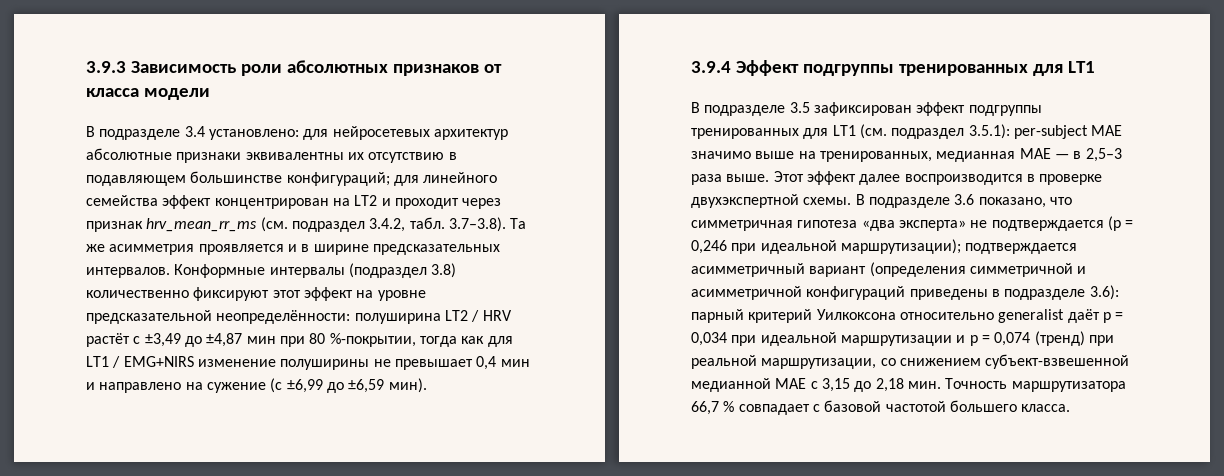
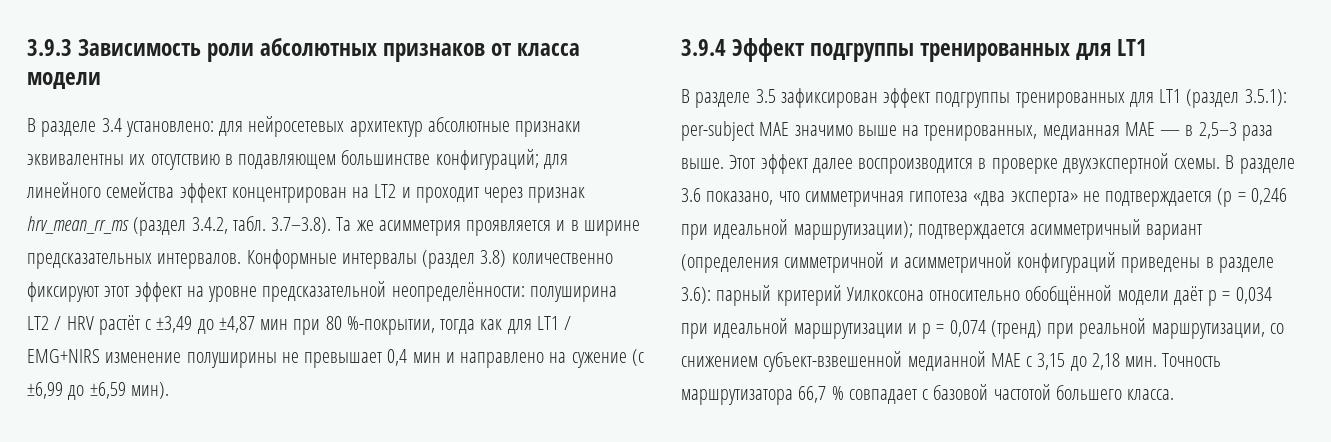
- В подразделе 3.4 установлено: для нейросетевых архитектур абсолютные признаки эквивалентны их отсутствию в подавляющем большинстве конфигураций; для линейного семейства эффект концентрирован на LT2 и проходит через признак hrv_mean_rr_ms (см. подраздел 3.4.2, табл.
+ В разделе 3.4 установлено: для нейросетевых архитектур абсолютные признаки эквивалентны их отсутствию в подавляющем большинстве конфигураций; для линейного семейства эффект концентрирован на LT2 и проходит через признак hrv_mean_rr_ms (раздел 3.4.2, табл.
- Конформные интервалы (подраздел 3.8) количественно фиксируют этот эффект на уровне предсказательной неопределённости: полуширина LT2 / HRV растёт с ±3,49 до ±4,87 мин при 80 %-покрытии, тогда как для LT1 / EMG+NIRS изменение полуширины не превышает 0,4 мин и направлено на сужение (с ±6,99 до ±6,59 мин).
+ Конформные интервалы (раздел 3.8) количественно фиксируют этот эффект на уровне предсказательной неопределённости: полуширина LT2 / HRV растёт с ±3,49 до ±4,87 мин при 80 %-покрытии, тогда как для LT1 / EMG+NIRS изменение полуширины не превышает 0,4 мин и направлено на сужение (с ±6,99 до ±6,59 мин).
- В подразделе 3.5 зафиксирован эффект подгруппы тренированных для LT1 (см. подраздел 3.5.1): per-subject MAE значимо выше на тренированных, медианная MAE — в 2,5–3 раза выше.
+ В разделе 3.5 зафиксирован эффект подгруппы тренированных для LT1 (раздел 3.5.1): per-subject MAE значимо выше на тренированных, медианная MAE — в 2,5–3 раза выше.
- В подразделе 3.6 показано, что симметричная гипотеза «два эксперта» не подтверждается (p = 0,246 при идеальной маршрутизации); подтверждается асимметричный вариант (определения симметричной и асимметричной конфигураций приведены в подразделе 3.6): парный критерий Уилкоксона относительно generalist даёт p = 0,034 при идеальной маршрутизации и p = 0,074 (тренд) при реальной маршрутизации, со снижением субъект-взвешенной медианной MAE с 3,15 до 2,18 мин.
+ В разделе 3.6 показано, что симметричная гипотеза «два эксперта» не подтверждается (p = 0,246 при идеальной маршрутизации); подтверждается асимметричный вариант (определения симметричной и асимметричной конфигураций приведены в разделе 3.6): парный критерий Уилкоксона относительно обобщённой модели даёт p = 0,034 при идеальной маршрутизации и p = 0,074 (тренд) при реальной маршрутизации, со снижением субъект-взвешенной медианной MAE с 3,15 до 2,18 мин.

